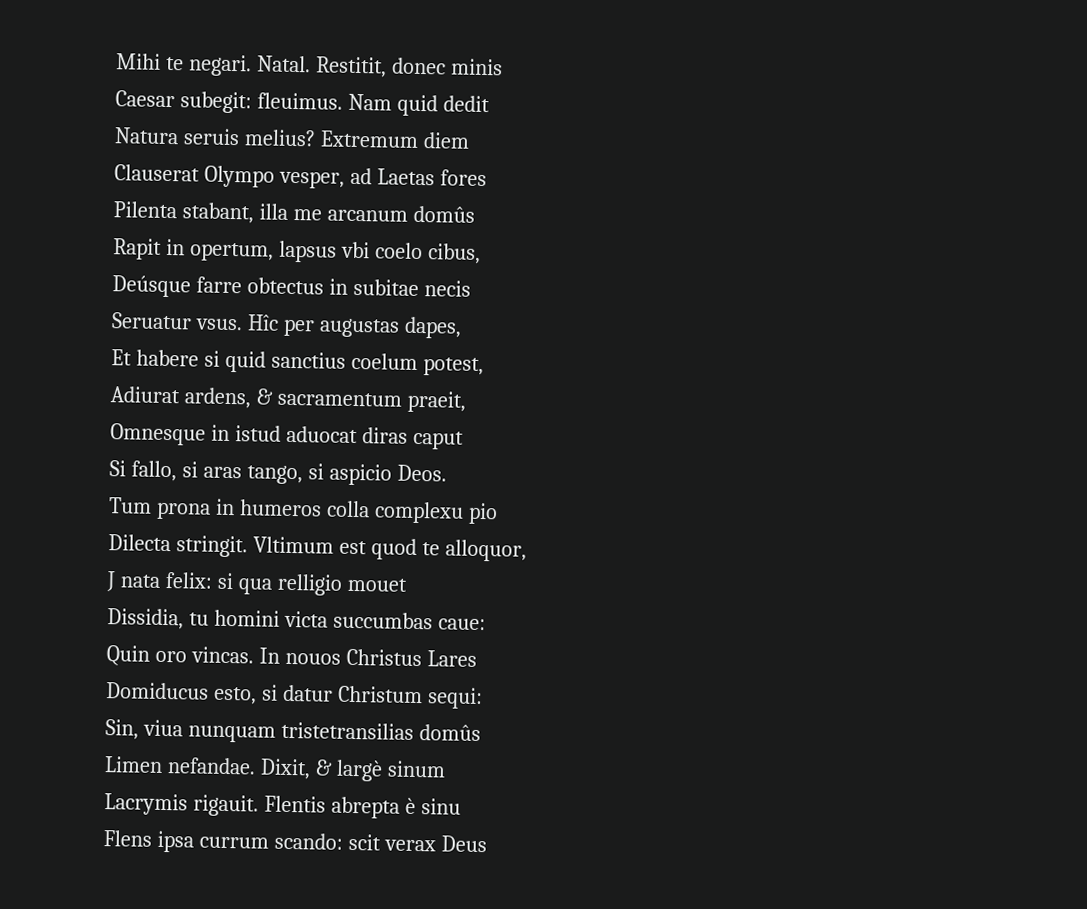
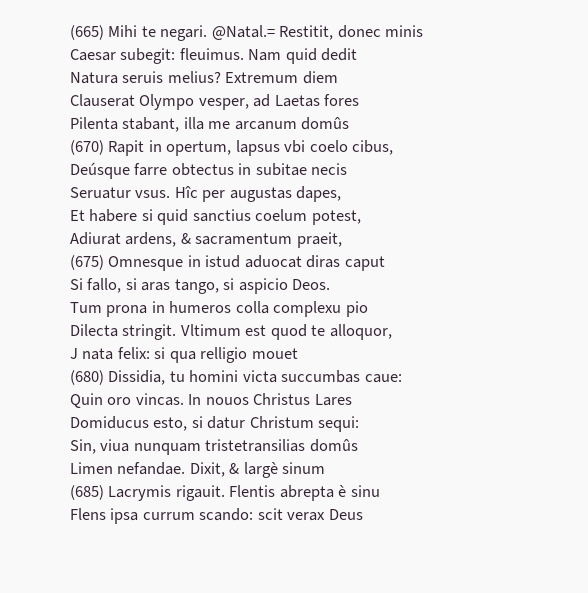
- Mihi te negari.
+ (665) Mihi te negari.
- Natal. Restitit, donec minis
+ @Natal.= Restitit, donec minis
- Rapit in opertum, lapsus vbi coelo cibus,
+ (670) Rapit in opertum, lapsus vbi coelo cibus,
- Omnesque in istud aduocat diras caput
+ (675) Omnesque in istud aduocat diras caput
- Dissidia, tu homini victa succumbas caue:
+ (680) Dissidia, tu homini victa succumbas caue:
- Lacrymis rigauit.
+ (685) Lacrymis rigauit.

